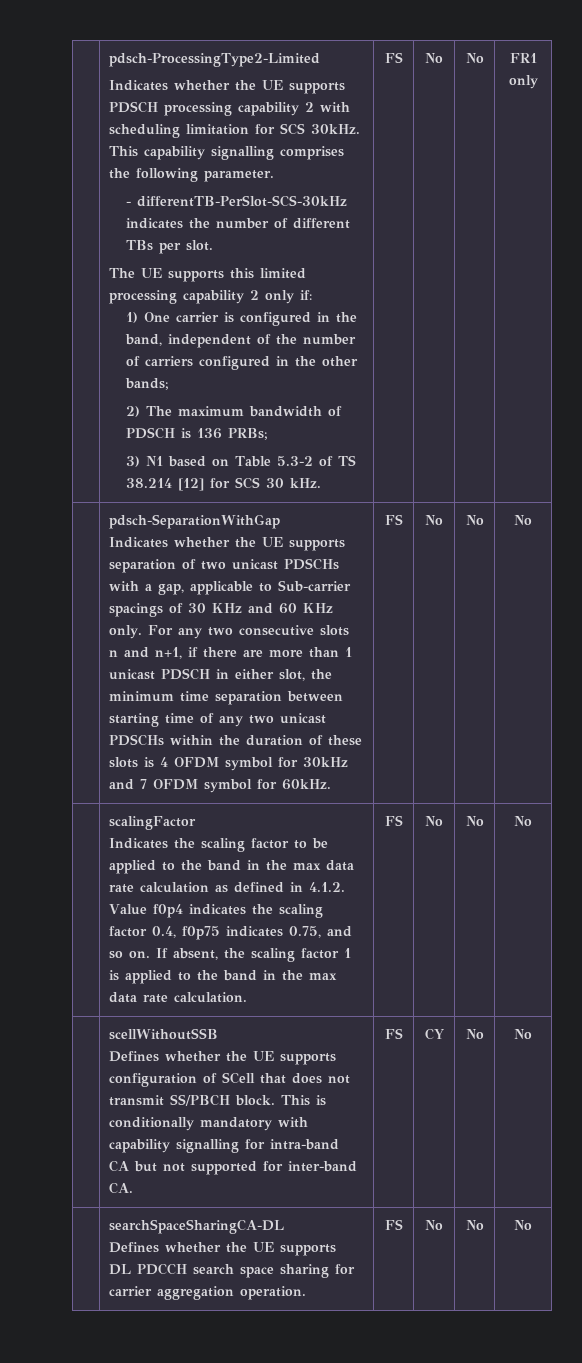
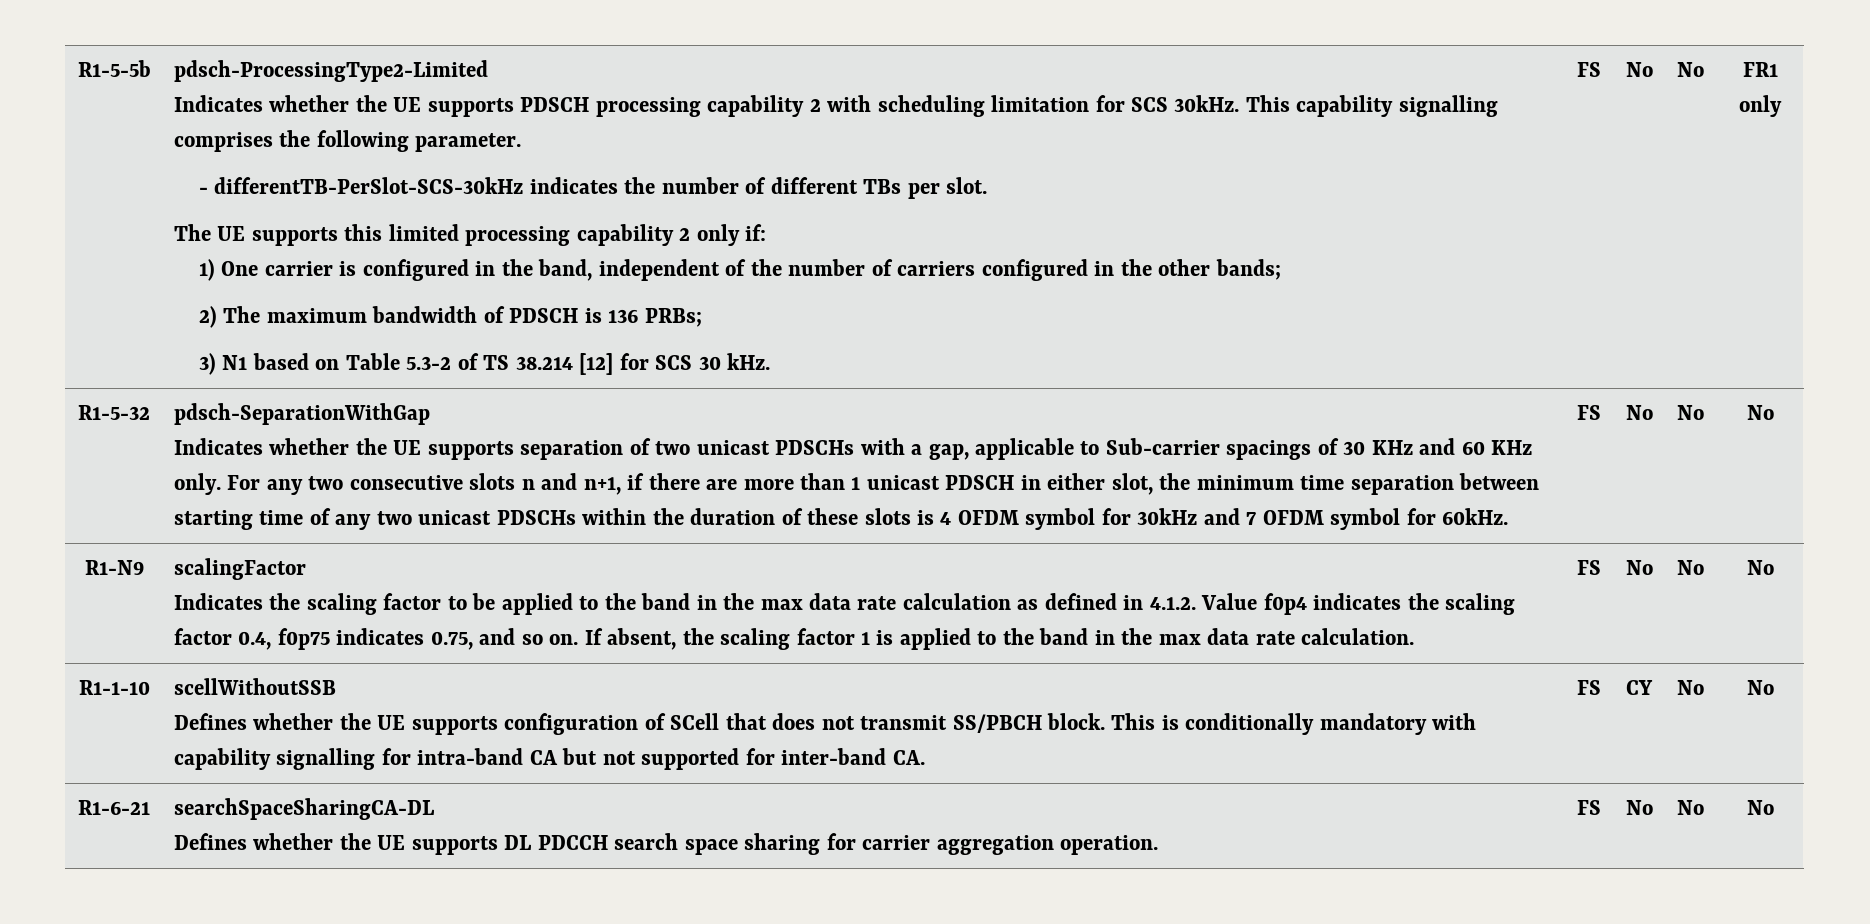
+ R1-5-5b
+ R1-5-32
+ R1-N9
- | scellWithoutSSB
+ R1-1-10 | scellWithoutSSB
- | searchSpaceSharingCA-DL
+ R1-6-21 | searchSpaceSharingCA-DL

